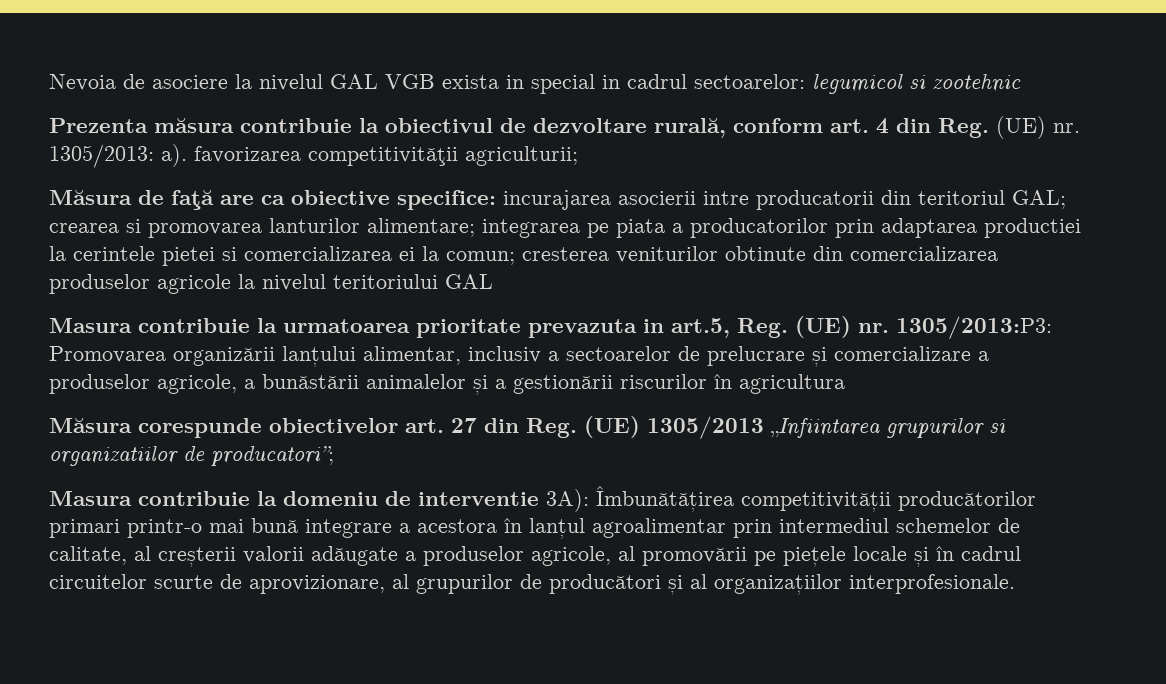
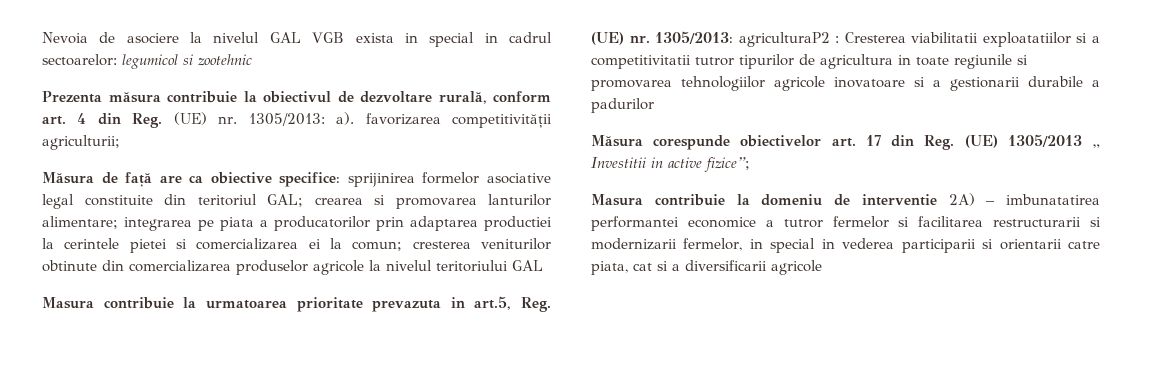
- Măsura de faţă are ca obiective specifice: incurajarea asocierii intre producatorii din teritoriul GAL; crearea si promovarea lanturilor alimentare; integrarea pe piata a producatorilor prin adaptarea productiei la cerintele pietei si comercializarea ei la comun; cresterea veniturilor obtinute din comercializarea produselor agricole la nivelul teritoriului GAL
+ Măsura de faţă are ca obiective specifice: sprijinirea formelor asociative legal constituite din teritoriul GAL; crearea si promovarea lanturilor alimentare; integrarea pe piata a producatorilor prin adaptarea productiei la cerintele pietei si comercializarea ei la comun; cresterea veniturilor obtinute din comercializarea produselor agricole la nivelul teritoriului GAL
- Masura contribuie la urmatoarea prioritate prevazuta in art.5, Reg. (UE) nr. 1305/2013:P3: Promovarea organizării lanțului alimentar, inclusiv a sectoarelor de prelucrare și comercializare a produselor agricole, a bunăstării animalelor și a gestionării riscurilor în agricultura
+ Masura contribuie la urmatoarea prioritate prevazuta in art.5, Reg. (UE) nr. 1305/2013: agriculturaP2 : Cresterea viabilitatii exploatatiilor si a competitivitatii tutror tipurilor de agricultura in toate regiunile si promovarea tehnologiilor agricole inovatoare si a gestionarii durabile a padurilor
- Măsura corespunde obiectivelor art. 27 din Reg. (UE) 1305/2013 „Infiintarea grupurilor si organizatiilor de producatori”;
+ Măsura corespunde obiectivelor art. 17 din Reg. (UE) 1305/2013 „ Investitii in active fizice”;
- Masura contribuie la domeniu de interventie 3A): Îmbunătățirea competitivității producătorilor primari printr-o mai bună integrare a acestora în lanțul agroalimentar prin intermediul schemelor de calitate, al creșterii valorii adăugate a produselor agricole, al promovării pe piețele locale și în cadrul circuitelor scurte de aprovizionare, al grupurilor de producători și al organizațiilor interprofesionale.
+ Masura contribuie la domeniu de interventie 2A) – imbunatatirea performantei economice a tutror fermelor si facilitarea restructurarii si modernizarii fermelor, in special in vederea participarii si orientarii catre piata, cat si a diversificarii agricole

